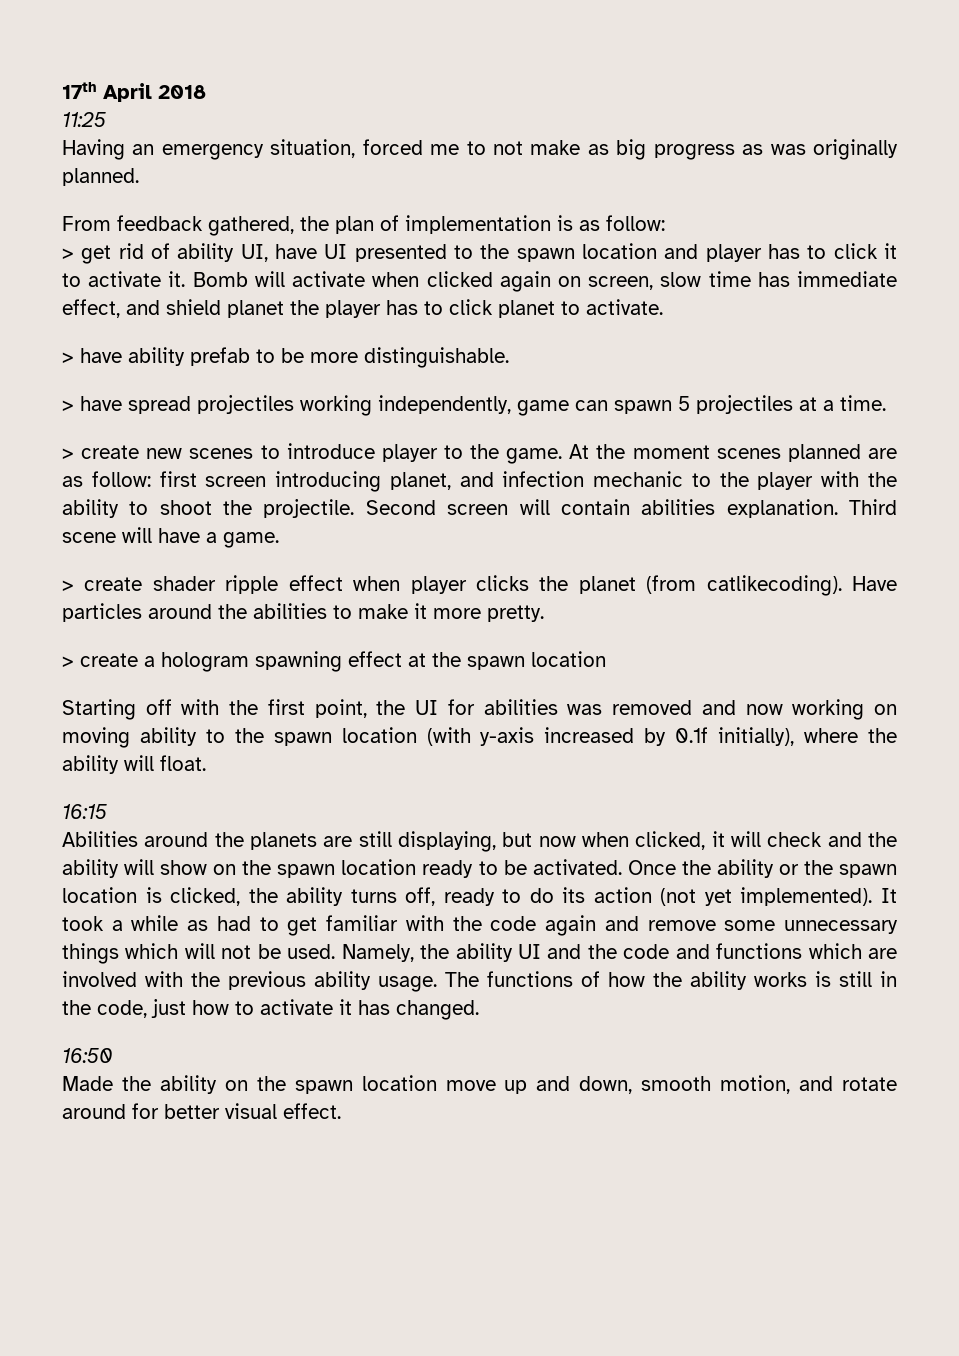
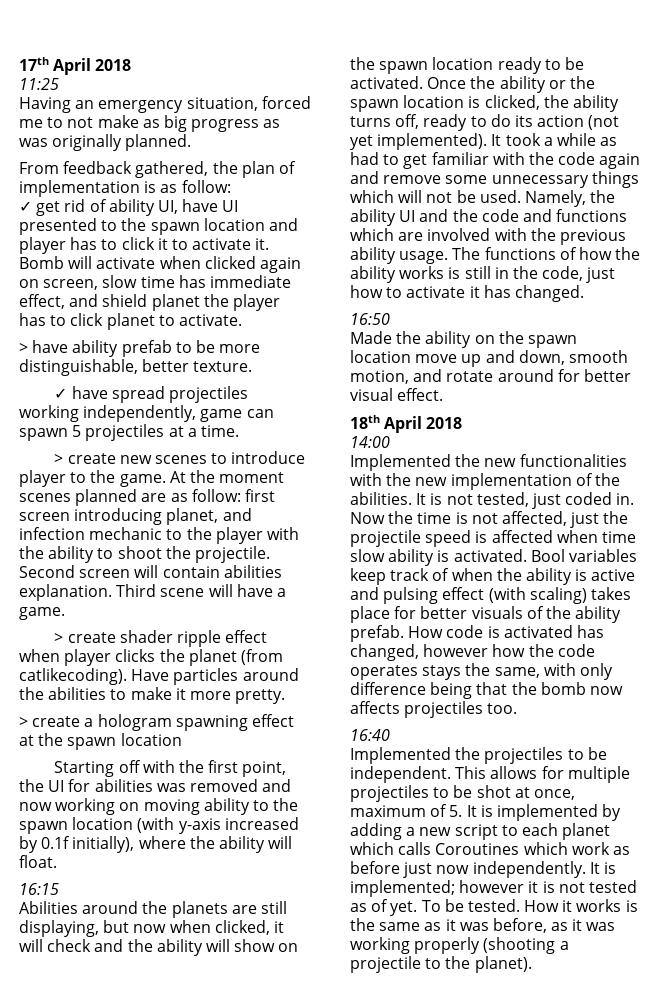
- > get rid of ability UI, have UI presented to the spawn location and player has to click it to activate it.
+ ✓ get rid of ability UI, have UI presented to the spawn location and player has to click it to activate it.
- > have ability prefab to be more distinguishable.
- > have spread projectiles working independently, game can spawn 5 projectiles at a time.
+ > have ability prefab to be more distinguishable, better texture.
+ ✓ have spread projectiles working independently, game can spawn 5 projectiles at a time.
+ 18th April 2018
+ 14:00
+ Implemented the new functionalities with the new implementation of the abilities. It is not tested, just coded in. Now the time is not affected, just the projectile speed is affected when time slow ability is activated. Bool variables keep track of when the ability is active and pulsing effect (with scaling) takes place for better visuals of the ability prefab. How code is activated has changed, however how the code operates stays the same, with only difference being that the bomb now affects projectiles too.
+ 16:40
+ Implemented the projectiles to be independent. This allows for multiple projectiles to be shot at once, maximum of 5. It is implemented by adding a new script to each planet which calls Coroutines which work as before just now independently. It is implemented; however it is not tested as of yet. To be tested. How it works is the same as it was before, as it was working properly (shooting a projectile to the planet).

